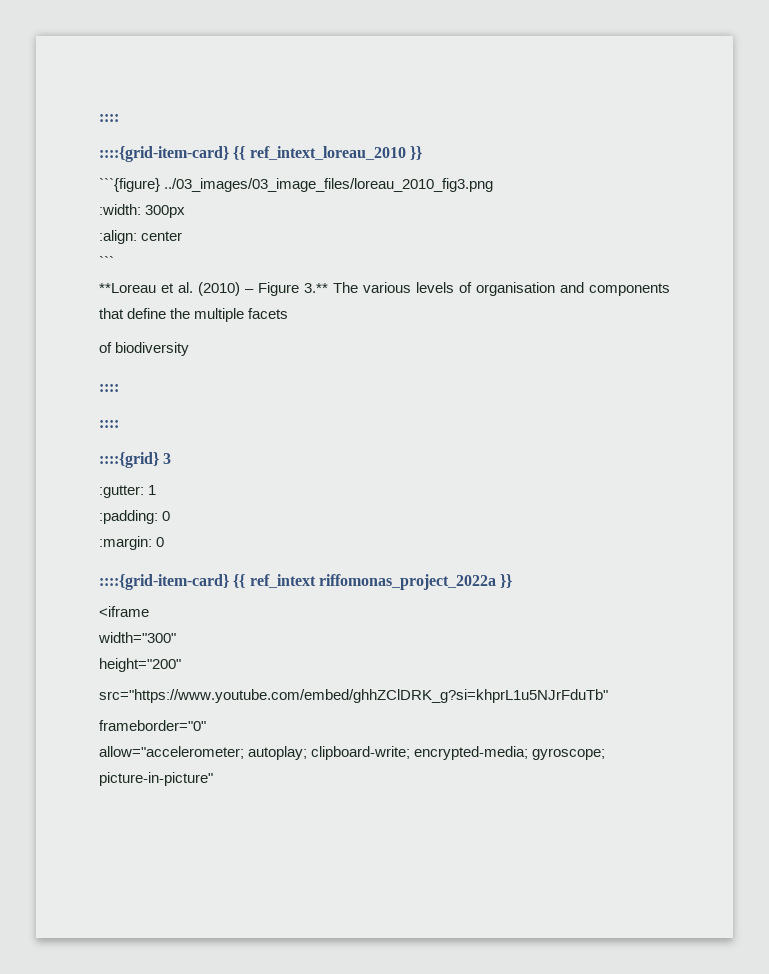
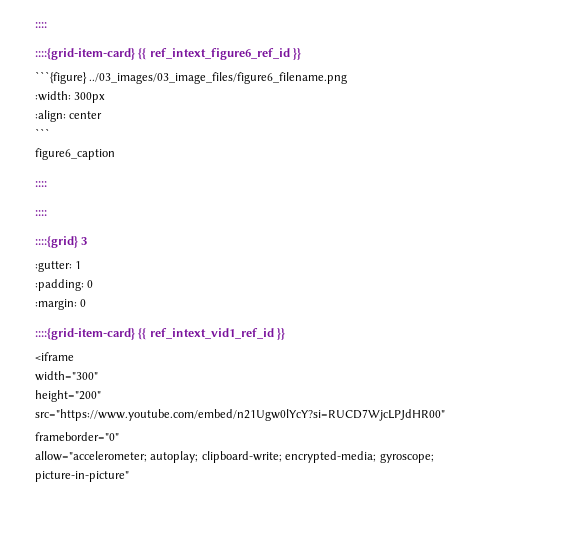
- ::::{grid-item-card} {{ ref_intext_loreau_2010 }}
+ ::::{grid-item-card} {{ ref_intext_figure6_ref_id }}
- ```{figure} ../03_images/03_image_files/loreau_2010_fig3.png
+ ```{figure} ../03_images/03_image_files/figure6_filename.png
- **Loreau et al. (2010) – Figure 3.** The various levels of organisation and components that define the multiple facets
- of biodiversity
+ figure6_caption
- ::::{grid-item-card} {{ ref_intext riffomonas_project_2022a }}
+ ::::{grid-item-card} {{ ref_intext_vid1_ref_id }}
- src="https://www.youtube.com/embed/ghhZClDRK_g?si=khprL1u5NJrFduTb"
+ src="https://www.youtube.com/embed/n21Ugw0lYcY?si=RUCD7WjcLPJdHR00"

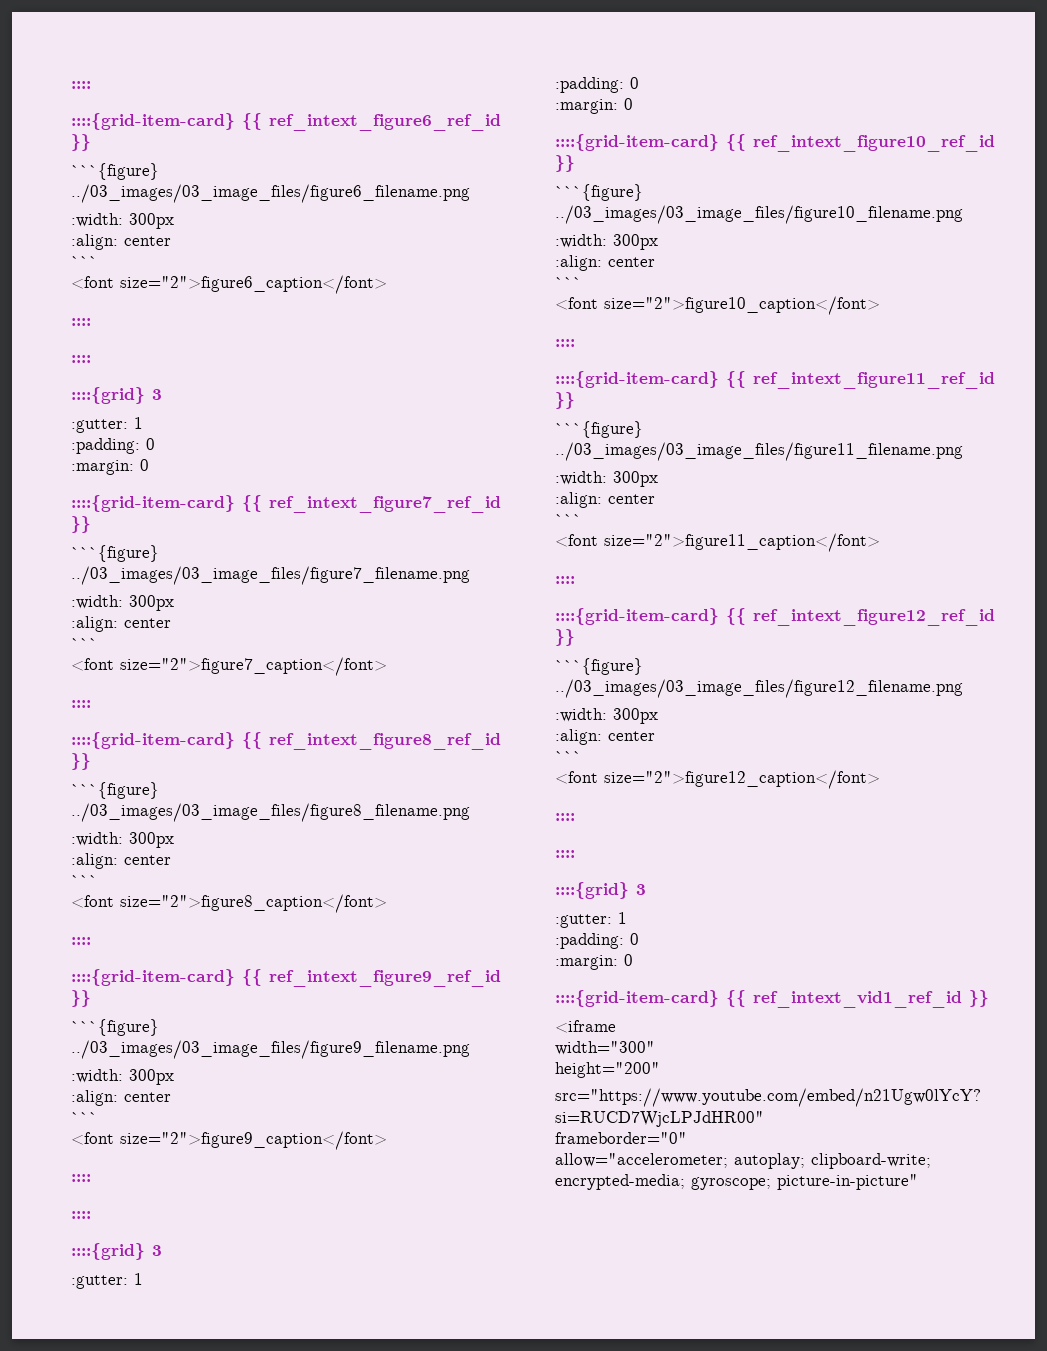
- figure6_caption
+ <font size="2">figure6_caption</font>
+ ::::
+ ::::
+ ::::{grid} 3
+ :gutter: 1
+ :padding: 0
+ :margin: 0
+ ::::{grid-item-card} {{ ref_intext_figure7_ref_id }}
+ ```{figure} ../03_images/03_image_files/figure7_filename.png
+ :width: 300px
+ :align: center
+ ```
+ <font size="2">figure7_caption</font>
+ ::::
+ ::::{grid-item-card} {{ ref_intext_figure8_ref_id }}
+ ```{figure} ../03_images/03_image_files/figure8_filename.png
+ :width: 300px
+ :align: center
+ ```
+ <font size="2">figure8_caption</font>
+ ::::
+ ::::{grid-item-card} {{ ref_intext_figure9_ref_id }}
+ ```{figure} ../03_images/03_image_files/figure9_filename.png
+ :width: 300px
+ :align: center
+ ```
+ <font size="2">figure9_caption</font>
+ ::::
+ ::::
+ ::::{grid} 3
+ :gutter: 1
+ :padding: 0
+ :margin: 0
+ ::::{grid-item-card} {{ ref_intext_figure10_ref_id }}
+ ```{figure} ../03_images/03_image_files/figure10_filename.png
+ :width: 300px
+ :align: center
+ ```
+ <font size="2">figure10_caption</font>
+ ::::
+ ::::{grid-item-card} {{ ref_intext_figure11_ref_id }}
+ ```{figure} ../03_images/03_image_files/figure11_filename.png
+ :width: 300px
+ :align: center
+ ```
+ <font size="2">figure11_caption</font>
+ ::::
+ ::::{grid-item-card} {{ ref_intext_figure12_ref_id }}
+ ```{figure} ../03_images/03_image_files/figure12_filename.png
+ :width: 300px
+ :align: center
+ ```
+ <font size="2">figure12_caption</font>

